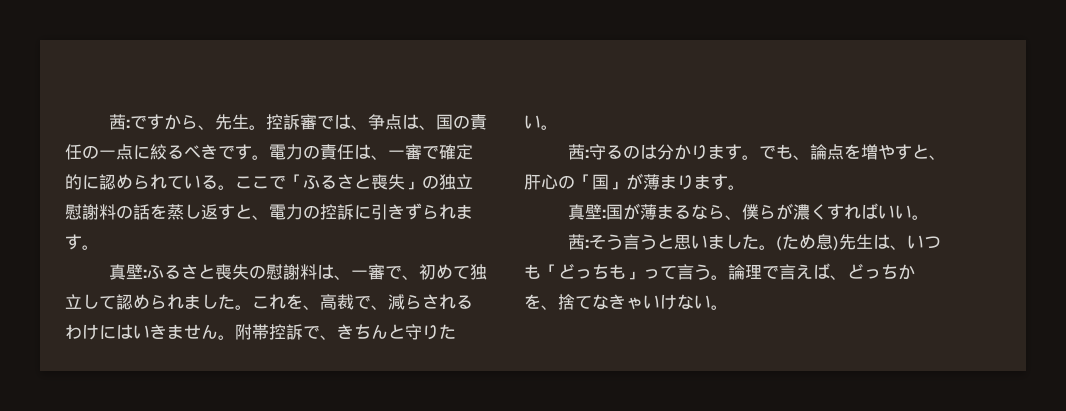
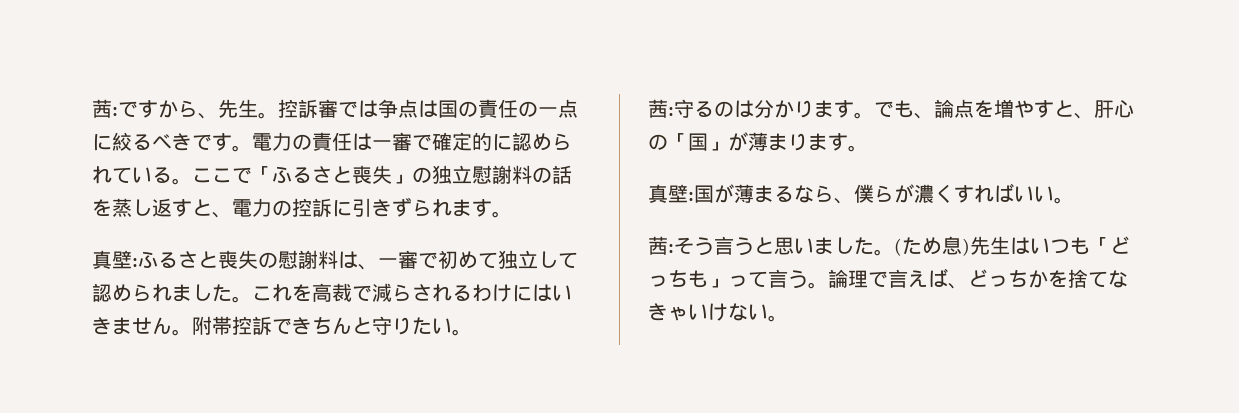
- 控訴審では、争点は、国の責任の一点に絞るべきです。
+ 控訴審では争点は国の責任の一点に絞るべきです。
- 電力の責任は、一審で確定的に認められている。
+ 電力の責任は一審で確定的に認められている。
- 真壁:ふるさと喪失の慰謝料は、一審で、初めて独立して認められました。
+ 真壁:ふるさと喪失の慰謝料は、一審で初めて独立して認められました。
- これを、高裁で、減らされるわけにはいきません。
+ これを高裁で減らされるわけにはいきません。
- 附帯控訴で、きちんと守りたい。
+ 附帯控訴できちんと守りたい。
- (ため息)先生は、いつも「どっちも」って言う。
+ (ため息)先生はいつも「どっちも」って言う。
- 論理で言えば、どっちかを、捨てなきゃいけない。
+ 論理で言えば、どっちかを捨てなきゃいけない。

